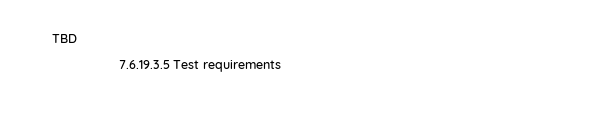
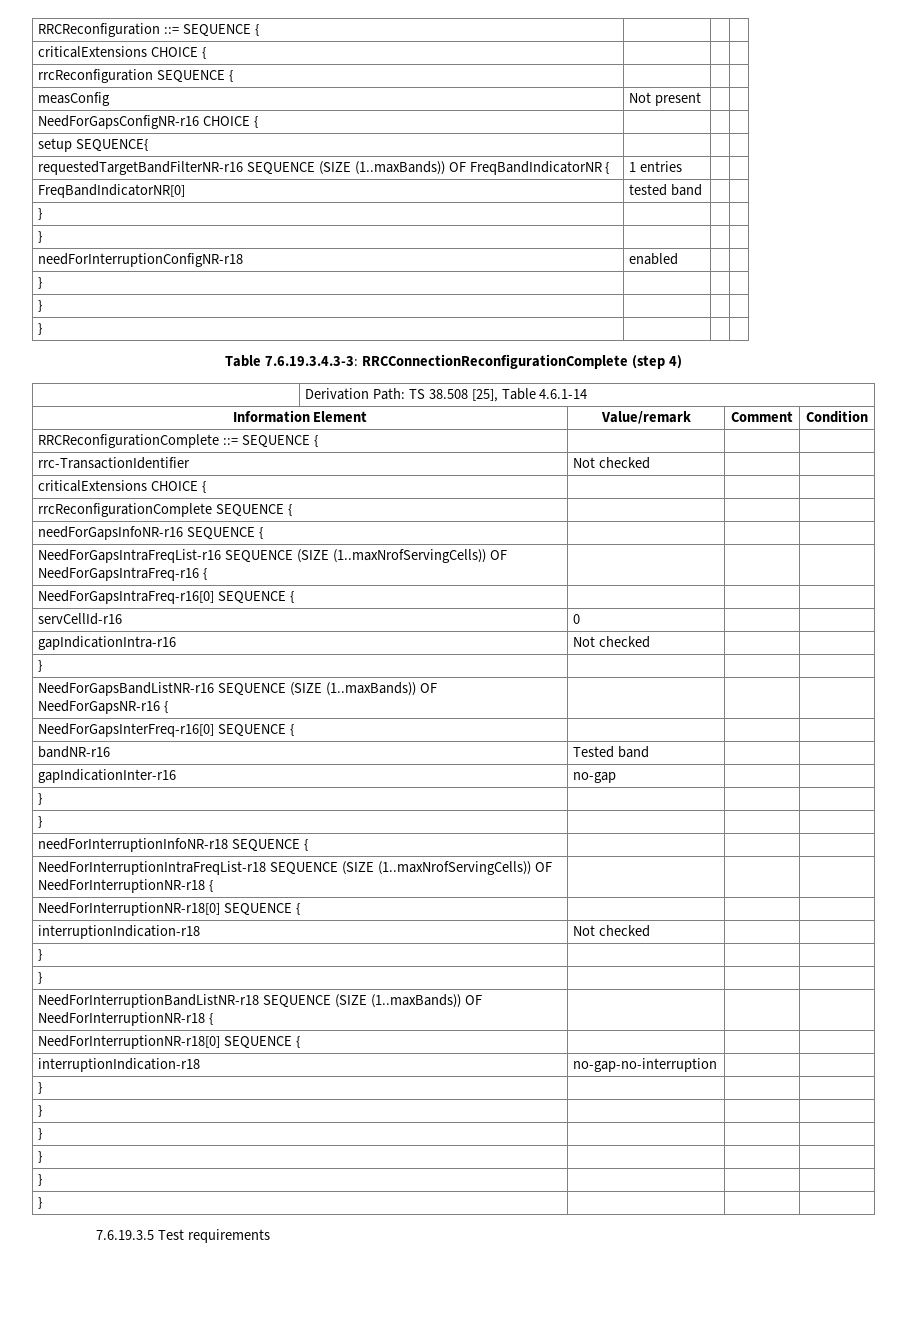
- TBD
+ RRCReconfiguration ::= SEQUENCE { | | |
+ criticalExtensions CHOICE { | | |
+ rrcReconfiguration SEQUENCE { | | |
+ measConfig | Not present | |
+ NeedForGapsConfigNR-r16 CHOICE { | | |
+ setup SEQUENCE{ | | |
+ requestedTargetBandFilterNR-r16 SEQUENCE (SIZE (1..maxBands)) OF FreqBandIndicatorNR { | 1 entries | |
+ FreqBandIndicatorNR[0] | tested band | |
+ } | | |
+ } | | |
+ needForInterruptionConfigNR-r18 | enabled | |
+ } | | |
+ } | | |
+ } | | |
+ Table 7.6.19.3.4.3-3: RRCConnectionReconfigurationComplete (step 4)
+ | Derivation Path: TS 38.508 [25], Table 4.6.1-14
+ Information Element | Value/remark | Comment | Condition
+ RRCReconfigurationComplete ::= SEQUENCE { | | |
+ rrc-TransactionIdentifier | Not checked | |
+ criticalExtensions CHOICE { | | |
+ rrcReconfigurationComplete SEQUENCE { | | |
+ needForGapsInfoNR-r16 SEQUENCE { | | |
+ NeedForGapsIntraFreqList-r16 SEQUENCE (SIZE (1..maxNrofServingCells)) OF NeedForGapsIntraFreq-r16 { | | |
+ NeedForGapsIntraFreq-r16[0] SEQUENCE { | | |
+ servCellId-r16 | 0 | |
+ gapIndicationIntra-r16 | Not checked | |
+ } | | |
+ NeedForGapsBandListNR-r16 SEQUENCE (SIZE (1..maxBands)) OF NeedForGapsNR-r16 { | | |
+ NeedForGapsInterFreq-r16[0] SEQUENCE { | | |
+ bandNR-r16 | Tested band | |
+ gapIndicationInter-r16 | no-gap | |
+ } | | |
+ } | | |
+ needForInterruptionInfoNR-r18 SEQUENCE { | | |
+ NeedForInterruptionIntraFreqList-r18 SEQUENCE (SIZE (1..maxNrofServingCells)) OF NeedForInterruptionNR-r18 { | | |
+ NeedForInterruptionNR-r18[0] SEQUENCE { | | |
+ interruptionIndication-r18 | Not checked | |
+ } | | |
+ } | | |
+ NeedForInterruptionBandListNR-r18 SEQUENCE (SIZE (1..maxBands)) OF NeedForInterruptionNR-r18 { | | |
+ NeedForInterruptionNR-r18[0] SEQUENCE { | | |
+ interruptionIndication-r18 | no-gap-no-interruption | |
+ } | | |
+ } | | |
+ } | | |
+ } | | |
+ } | | |
+ } | | |

